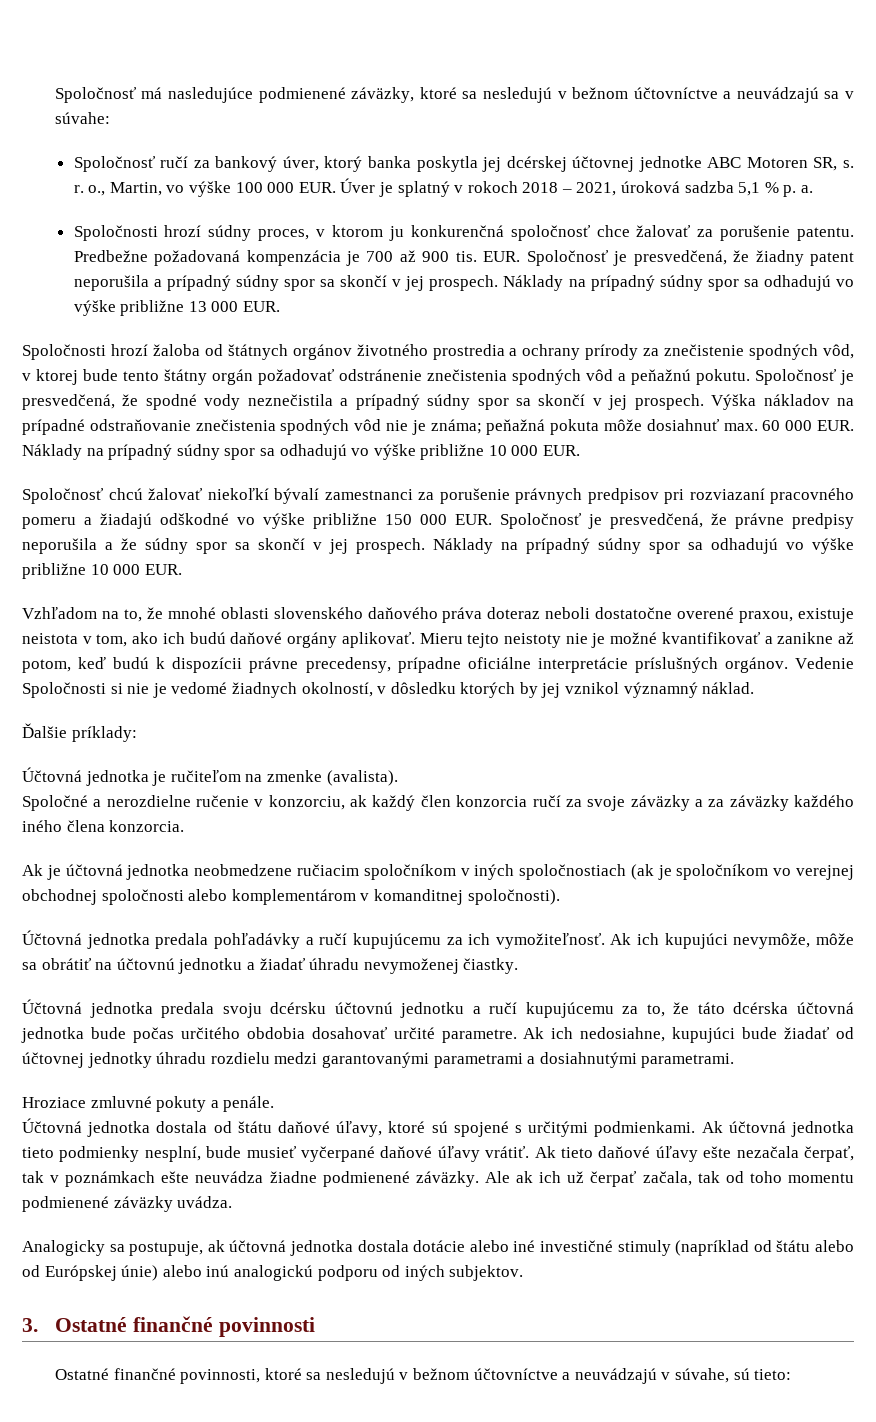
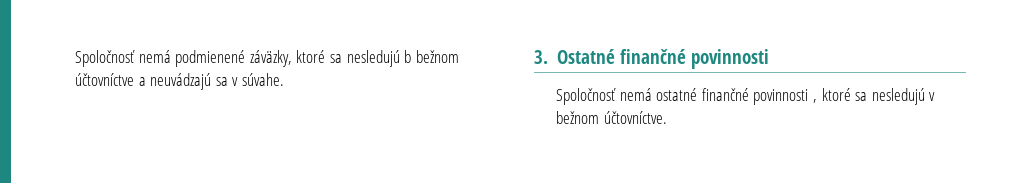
- Spoločnosť má nasledujúce podmienené záväzky, ktoré sa nesledujú v bežnom účtovníctve a neuvádzajú sa v súvahe:
- Spoločnosť ručí za bankový úver, ktorý banka poskytla jej dcérskej účtovnej jednotke ABC Motoren SR, s. r. o., Martin, vo výške 100 000 EUR. Úver je splatný v rokoch 2018 – 2021, úroková sadzba 5,1 % p. a.
- Spoločnosti hrozí súdny proces, v ktorom ju konkurenčná spoločnosť chce žalovať za porušenie patentu. Predbežne požadovaná kompenzácia je 700 až 900 tis. EUR. Spoločnosť je presvedčená, že žiadny patent neporušila a prípadný súdny spor sa skončí v jej prospech. Náklady na prípadný súdny spor sa odhadujú vo výške približne 13 000 EUR.
- Spoločnosti hrozí žaloba od štátnych orgánov životného prostredia a ochrany prírody za znečistenie spodných vôd, v ktorej bude tento štátny orgán požadovať odstránenie znečistenia spodných vôd a peňažnú pokutu. Spoločnosť je presvedčená, že spodné vody neznečistila a prípadný súdny spor sa skončí v jej prospech. Výška nákladov na prípadné odstraňovanie znečistenia spodných vôd nie je známa; peňažná pokuta môže dosiahnuť max. 60 000 EUR. Náklady na prípadný súdny spor sa odhadujú vo výške približne 10 000 EUR.
- Spoločnosť chcú žalovať niekoľkí bývalí zamestnanci za porušenie právnych predpisov pri rozviazaní pracovného pomeru a žiadajú odškodné vo výške približne 150 000 EUR. Spoločnosť je presvedčená, že právne predpisy neporušila a že súdny spor sa skončí v jej prospech. Náklady na prípadný súdny spor sa odhadujú vo výške približne 10 000 EUR.
- Vzhľadom na to, že mnohé oblasti slovenského daňového práva doteraz neboli dostatočne overené praxou, existuje neistota v tom, ako ich budú daňové orgány aplikovať. Mieru tejto neistoty nie je možné kvantifikovať a zanikne až potom, keď budú k dispozícii právne precedensy, prípadne oficiálne interpretácie príslušných orgánov. Vedenie Spoločnosti si nie je vedomé žiadnych okolností, v dôsledku ktorých by jej vznikol významný náklad.
- Ďalšie príklady:
- Účtovná jednotka je ručiteľom na zmenke (avalista).
- Spoločné a nerozdielne ručenie v konzorciu, ak každý člen konzorcia ručí za svoje záväzky a za záväzky každého iného člena konzorcia.
- Ak je účtovná jednotka neobmedzene ručiacim spoločníkom v iných spoločnostiach (ak je spoločníkom vo verejnej obchodnej spoločnosti alebo komplementárom v komanditnej spoločnosti).
- Účtovná jednotka predala pohľadávky a ručí kupujúcemu za ich vymožiteľnosť. Ak ich kupujúci nevymôže, môže sa obrátiť na účtovnú jednotku a žiadať úhradu nevymoženej čiastky.
- Účtovná jednotka predala svoju dcérsku účtovnú jednotku a ručí kupujúcemu za to, že táto dcérska účtovná jednotka bude počas určitého obdobia dosahovať určité parametre. Ak ich nedosiahne, kupujúci bude žiadať od účtovnej jednotky úhradu rozdielu medzi garantovanými parametrami a dosiahnutými parametrami.
- Hroziace zmluvné pokuty a penále.
- Účtovná jednotka dostala od štátu daňové úľavy, ktoré sú spojené s určitými podmienkami. Ak účtovná jednotka tieto podmienky nesplní, bude musieť vyčerpané daňové úľavy vrátiť. Ak tieto daňové úľavy ešte nezačala čerpať, tak v poznámkach ešte neuvádza žiadne podmienené záväzky. Ale ak ich už čerpať začala, tak od toho momentu podmienené záväzky uvádza.
- Analogicky sa postupuje, ak účtovná jednotka dostala dotácie alebo iné investičné stimuly (napríklad od štátu alebo od Európskej únie) alebo inú analogickú podporu od iných subjektov.
+ Spoločnosť nemá podmienené záväzky, ktoré sa nesledujú b bežnom účtovníctve a neuvádzajú sa v súvahe.
  3. Ostatné finančné povinnosti
- Ostatné finančné povinnosti, ktoré sa nesledujú v bežnom účtovníctve a neuvádzajú v súvahe, sú tieto:
+ Spoločnosť nemá ostatné finančné povinnosti , ktoré sa nesledujú v bežnom účtovníctve.

